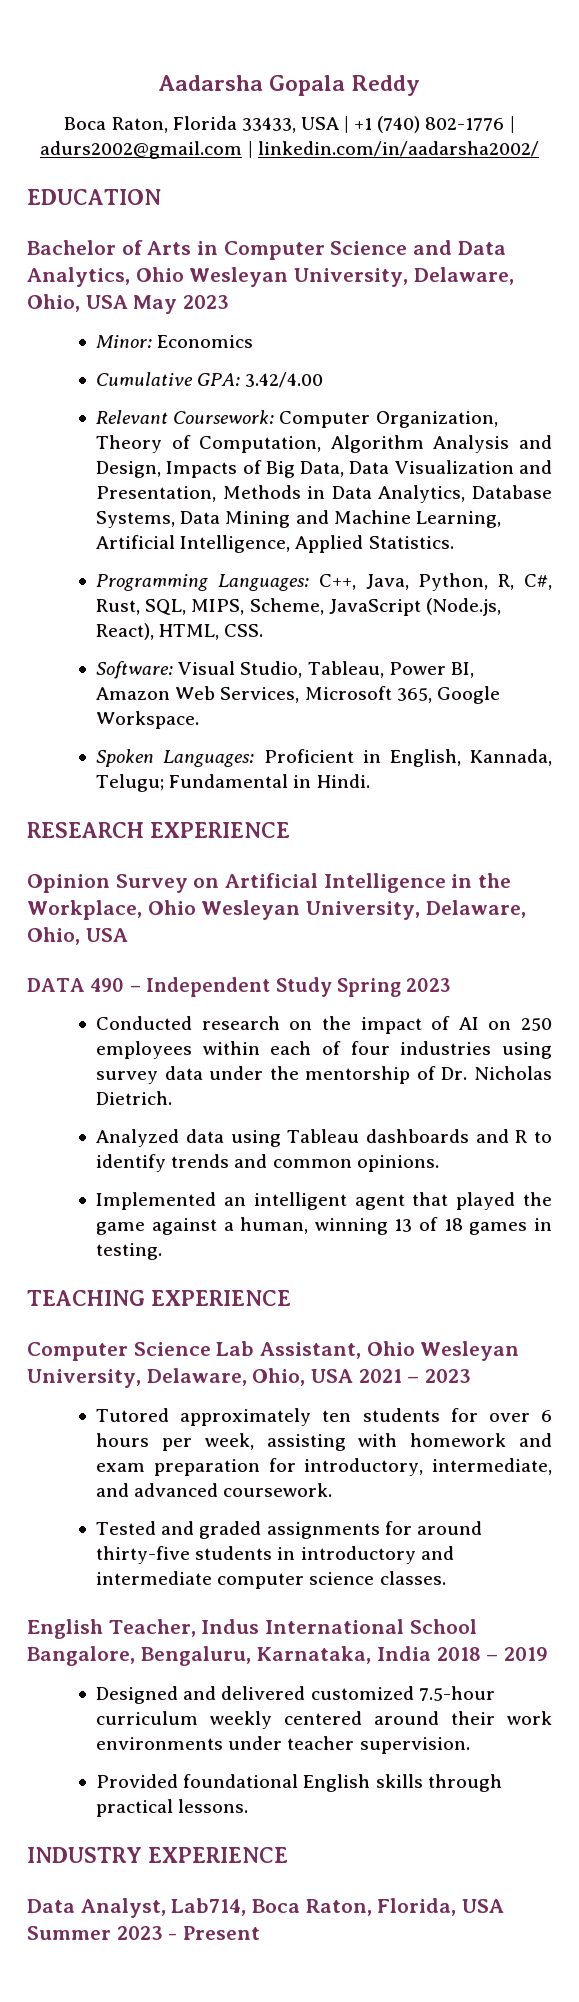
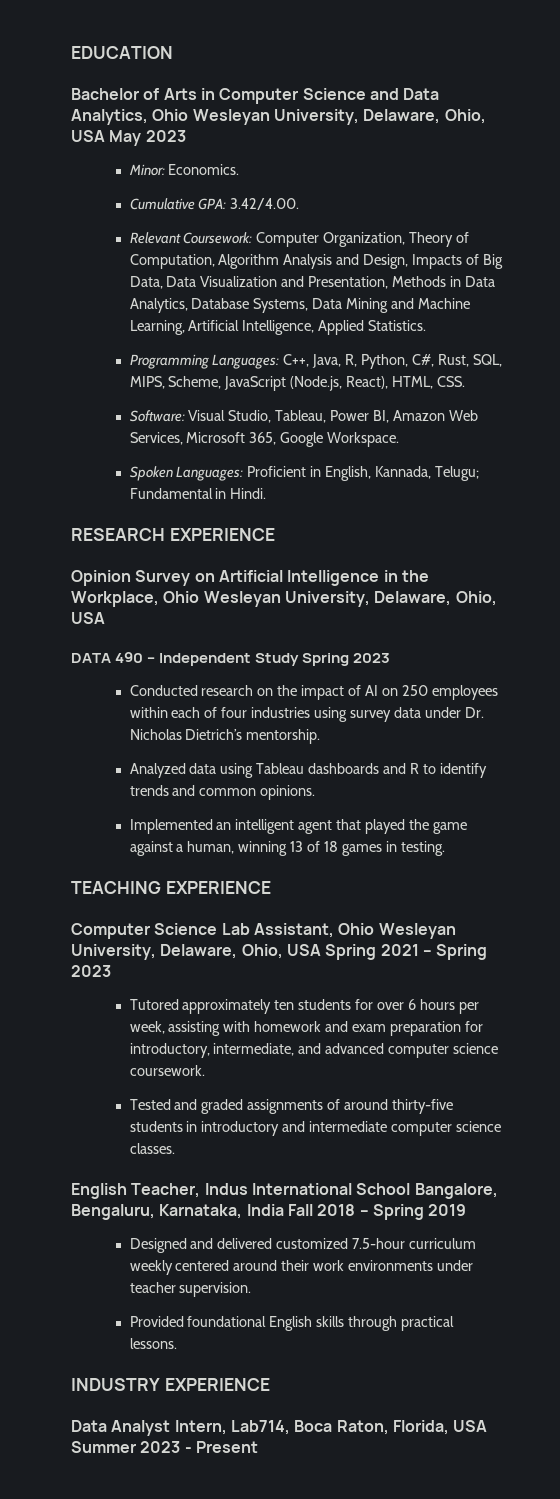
- Aadarsha Gopala Reddy
- Boca Raton, Florida 33433, USA | +1 (740) 802-1776 | adurs2002@gmail.com | linkedin.com/in/aadarsha2002/
- Minor: Economics
+ Minor: Economics.
- Cumulative GPA: 3.42/4.00
+ Cumulative GPA: 3.42/4.00.
- Programming Languages: C++, Java, Python, R, C#, Rust, SQL, MIPS, Scheme, JavaScript (Node.js, React), HTML, CSS.
+ Programming Languages: C++, Java, R, Python, C#, Rust, SQL, MIPS, Scheme, JavaScript (Node.js, React), HTML, CSS.
- Conducted research on the impact of AI on 250 employees within each of four industries using survey data under the mentorship of Dr. Nicholas Dietrich.
+ Conducted research on the impact of AI on 250 employees within each of four industries using survey data under Dr. Nicholas Dietrich’s mentorship.
- Computer Science Lab Assistant, Ohio Wesleyan University, Delaware, Ohio, USA 2021 – 2023
+ Computer Science Lab Assistant, Ohio Wesleyan University, Delaware, Ohio, USA Spring 2021 – Spring 2023
- Tutored approximately ten students for over 6 hours per week, assisting with homework and exam preparation for introductory, intermediate, and advanced coursework.
+ Tutored approximately ten students for over 6 hours per week, assisting with homework and exam preparation for introductory, intermediate, and advanced computer science coursework.
- Tested and graded assignments for around thirty-five students in introductory and intermediate computer science classes.
+ Tested and graded assignments of around thirty-five students in introductory and intermediate computer science classes.
- English Teacher, Indus International School Bangalore, Bengaluru, Karnataka, India 2018 – 2019
+ English Teacher, Indus International School Bangalore, Bengaluru, Karnataka, India Fall 2018 – Spring 2019
- Data Analyst, Lab714, Boca Raton, Florida, USA Summer 2023 - Present
+ Data Analyst Intern, Lab714, Boca Raton, Florida, USA Summer 2023 - Present

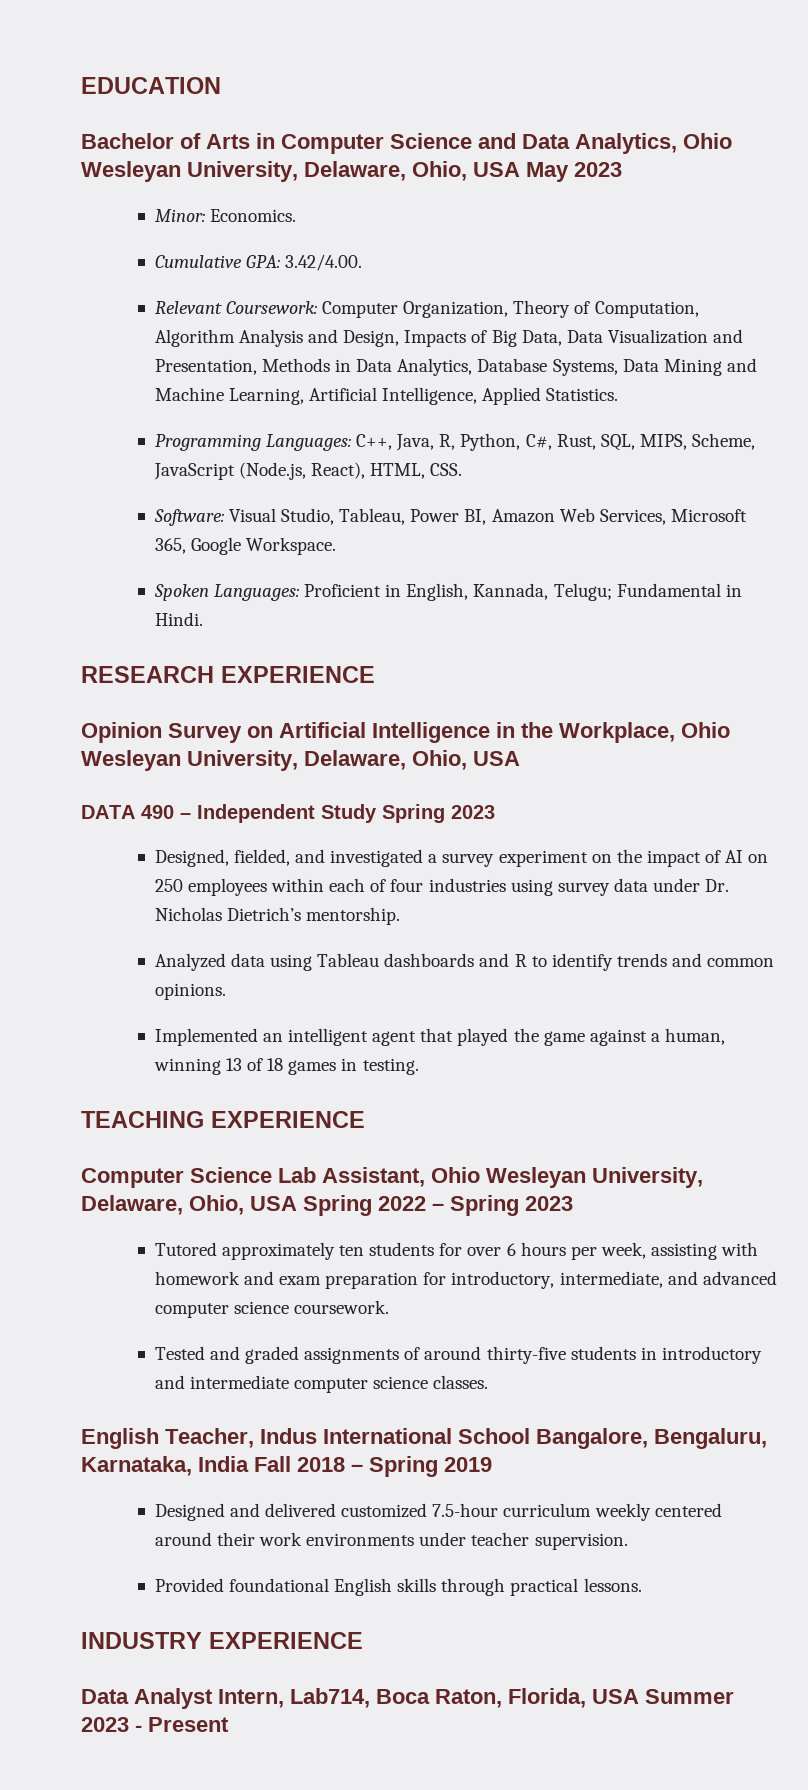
- Conducted research on the impact of AI on 250 employees within each of four industries using survey data under Dr. Nicholas Dietrich’s mentorship.
+ Designed, fielded, and investigated a survey experiment on the impact of AI on 250 employees within each of four industries using survey data under Dr. Nicholas Dietrich’s mentorship.
- Computer Science Lab Assistant, Ohio Wesleyan University, Delaware, Ohio, USA Spring 2021 – Spring 2023
+ Computer Science Lab Assistant, Ohio Wesleyan University, Delaware, Ohio, USA Spring 2022 – Spring 2023

